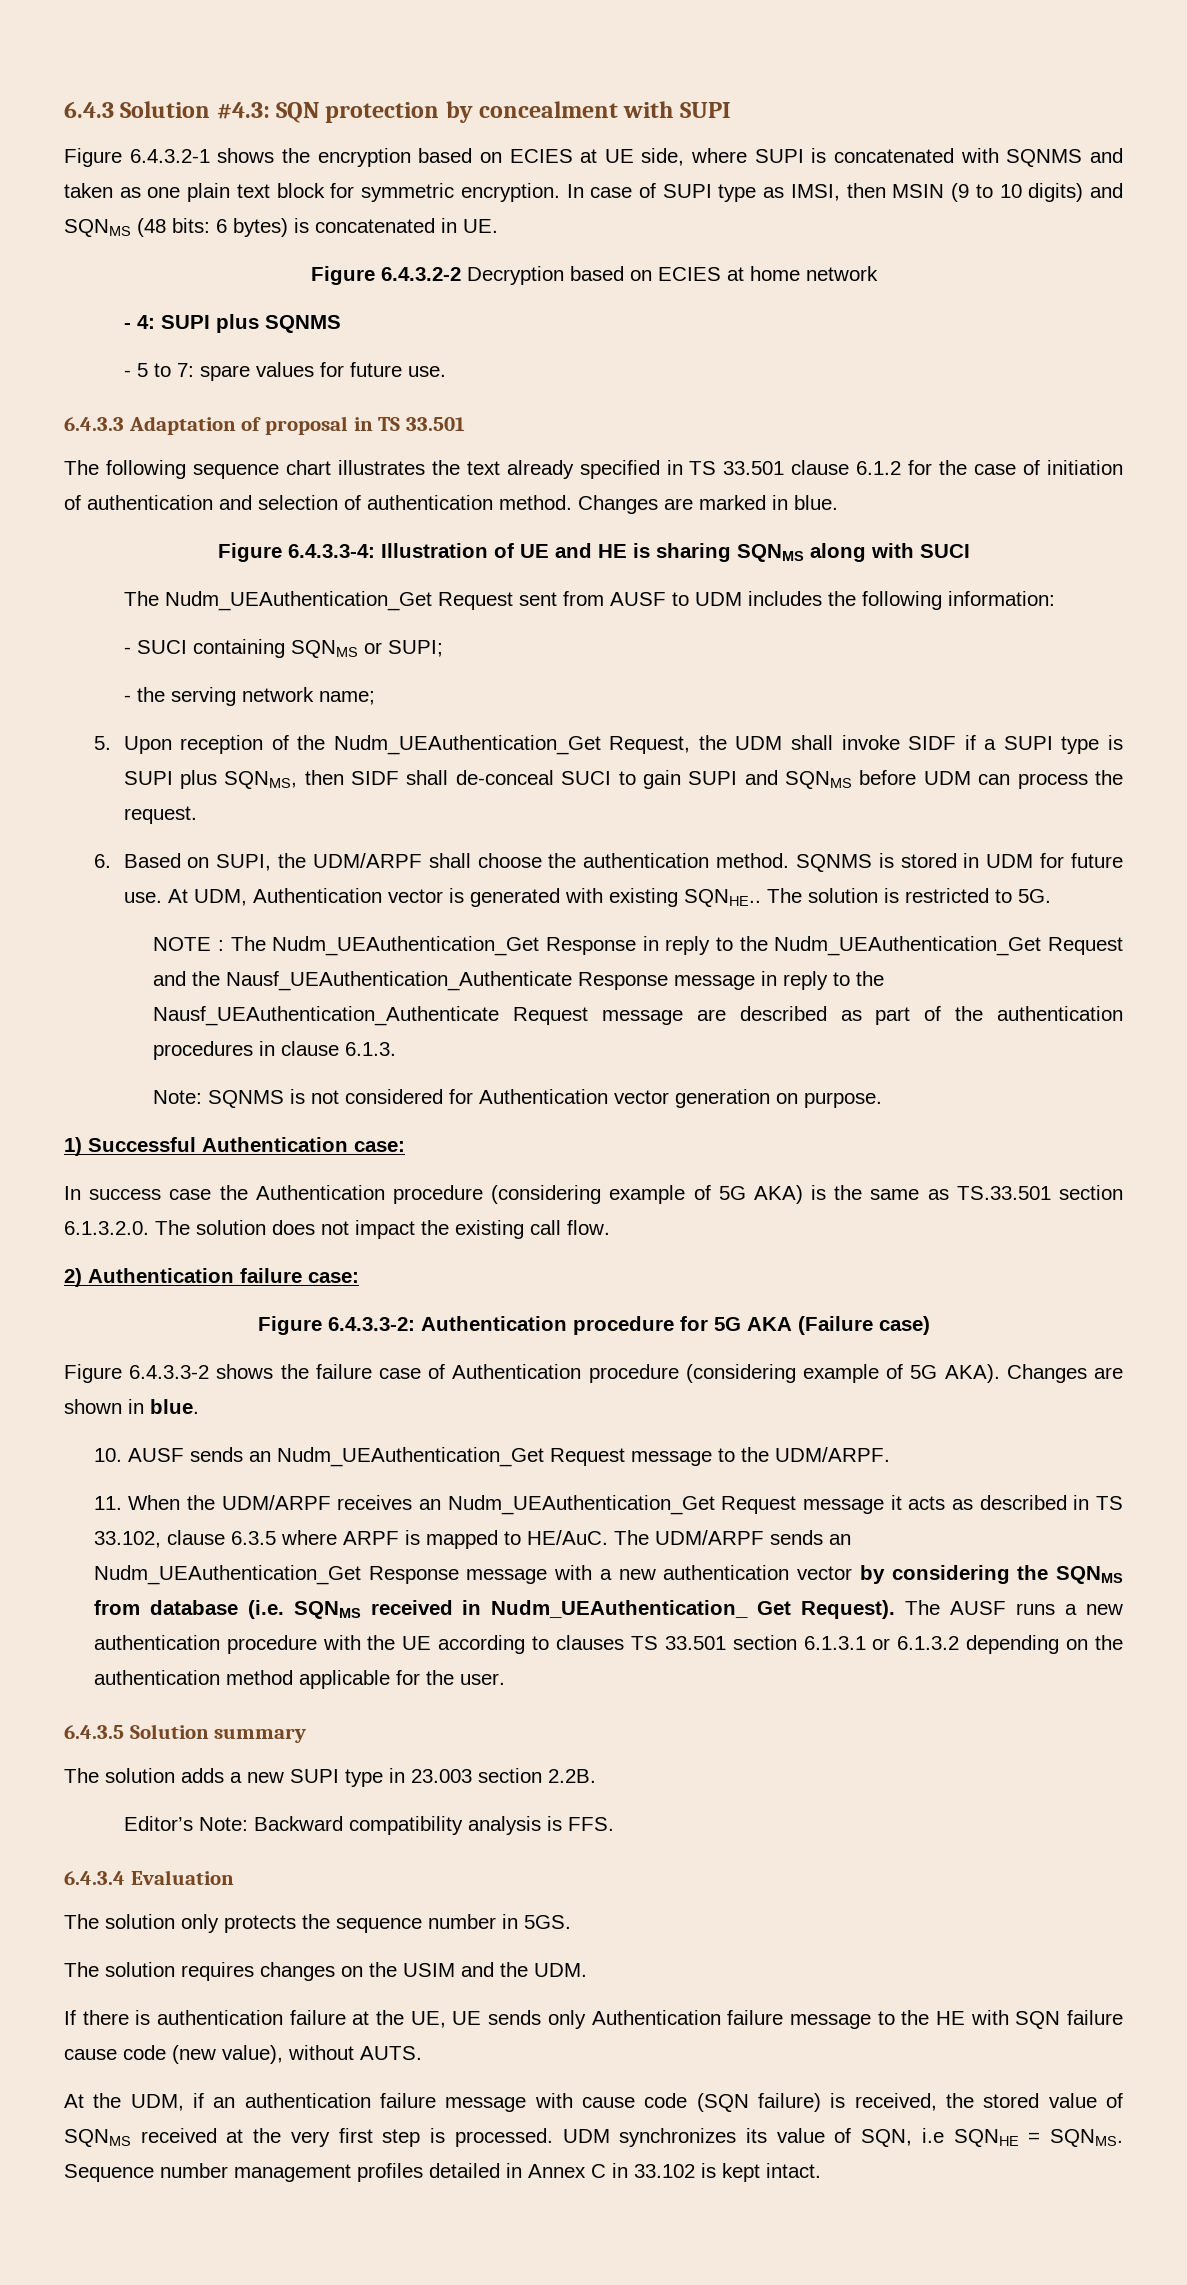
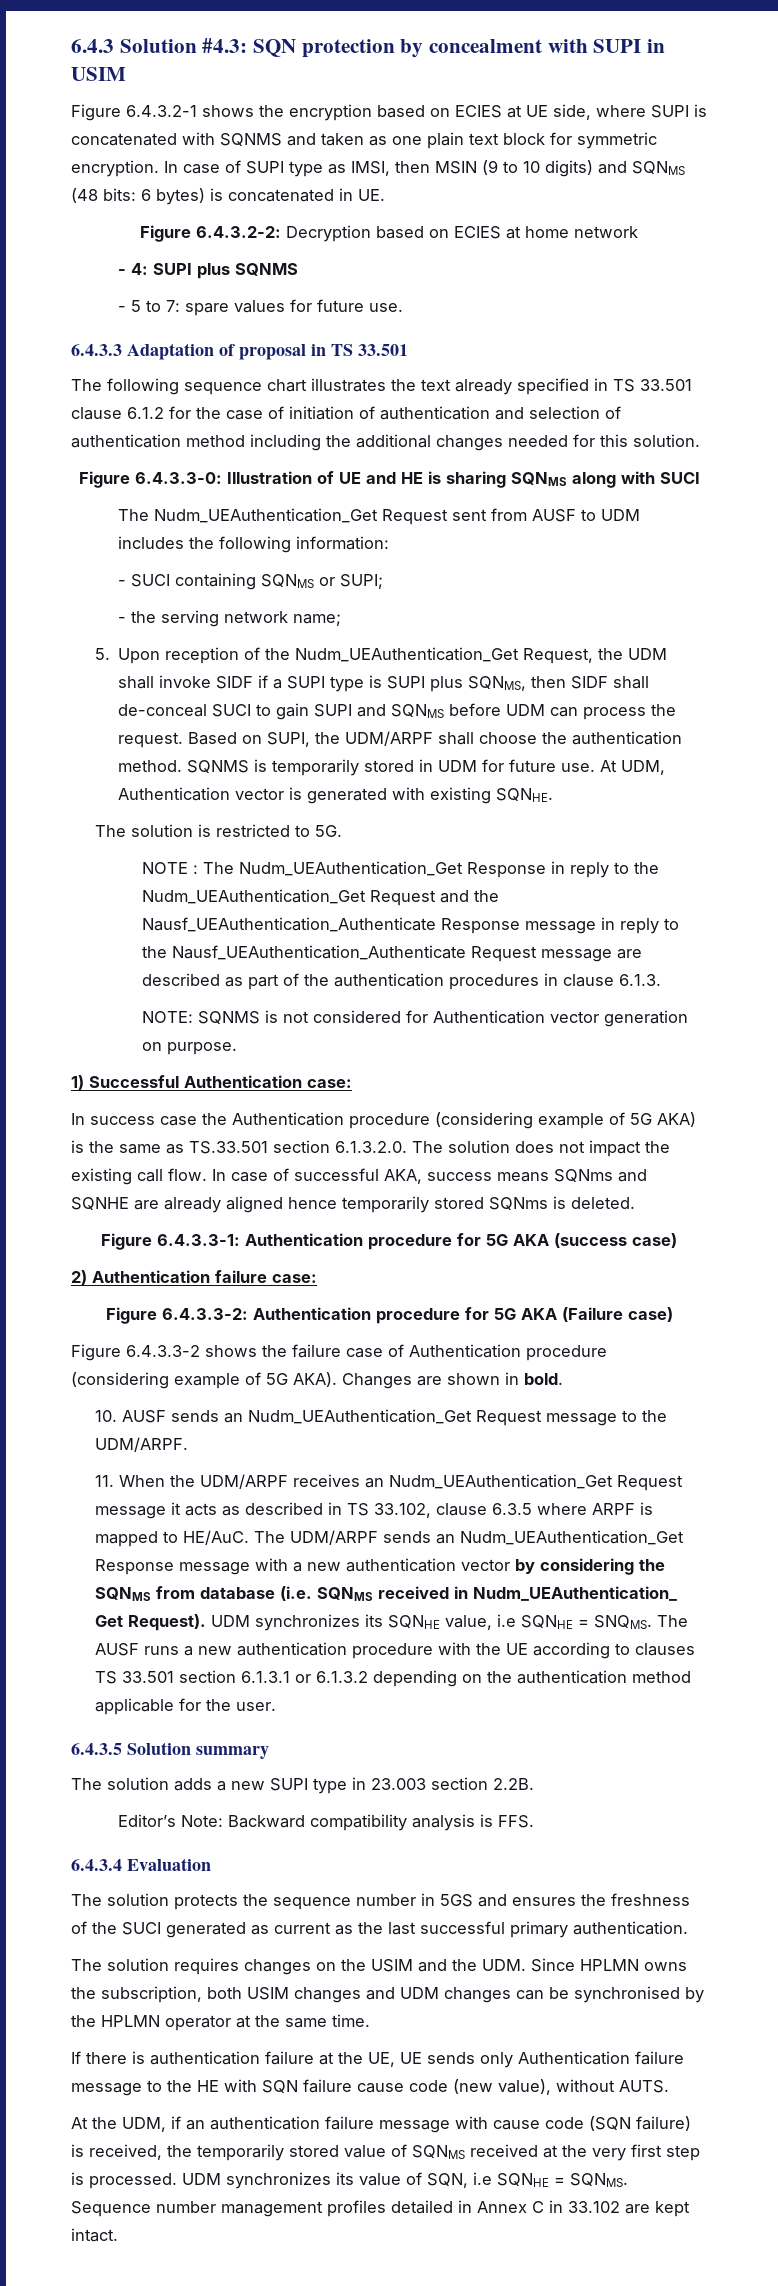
- 6.4.3 Solution #4.3: SQN protection by concealment with SUPI
+ 6.4.3 Solution #4.3: SQN protection by concealment with SUPI in USIM
- Figure 6.4.3.2-2 Decryption based on ECIES at home network
+ Figure 6.4.3.2-2: Decryption based on ECIES at home network
- The following sequence chart illustrates the text already specified in TS 33.501 clause 6.1.2 for the case of initiation of authentication and selection of authentication method. Changes are marked in blue.
- Figure 6.4.3.3-4: Illustration of UE and HE is sharing SQNMS along with SUCI
+ The following sequence chart illustrates the text already specified in TS 33.501 clause 6.1.2 for the case of initiation of authentication and selection of authentication method including the additional changes needed for this solution.
+ Figure 6.4.3.3-0: Illustration of UE and HE is sharing SQNMS along with SUCI
- 5. Upon reception of the Nudm_UEAuthentication_Get Request, the UDM shall invoke SIDF if a SUPI type is SUPI plus SQNMS, then SIDF shall de-conceal SUCI to gain SUPI and SQNMS before UDM can process the request.
- 6. Based on SUPI, the UDM/ARPF shall choose the authentication method.
+ 5. Upon reception of the Nudm_UEAuthentication_Get Request, the UDM shall invoke SIDF if a SUPI type is SUPI plus SQNMS, then SIDF shall de-conceal SUCI to gain SUPI and SQNMS before UDM can process the request. Based on SUPI, the UDM/ARPF shall choose the authentication method.
- SQNMS is stored in UDM for future use.
+ SQNMS is temporarily stored in UDM for future use.
- At UDM, Authentication vector is generated with existing SQNHE.. The solution is restricted to 5G.
+ At UDM, Authentication vector is generated with existing SQNHE.
+ The solution is restricted to 5G.
- Note: SQNMS is not considered for Authentication vector generation on purpose.
+ NOTE: SQNMS is not considered for Authentication vector generation on purpose.
+ In case of successful AKA, success means SQNms and SQNHE are already aligned hence temporarily stored SQNms is deleted.
+ Figure 6.4.3.3-1: Authentication procedure for 5G AKA (success case)
- Changes are shown in blue.
+ Changes are shown in bold.
+ UDM synchronizes its SQNHE value, i.e SQNHE = SNQMS.
- The solution only protects the sequence number in 5GS.
+ The solution protects the sequence number in 5GS and ensures the freshness of the SUCI generated as current as the last successful primary authentication.
- The solution requires changes on the USIM and the UDM.
+ The solution requires changes on the USIM and the UDM. Since HPLMN owns the subscription, both USIM changes and UDM changes can be synchronised by the HPLMN operator at the same time.
- At the UDM, if an authentication failure message with cause code (SQN failure) is received, the stored value of SQNMS received at the very first step is processed.
+ At the UDM, if an authentication failure message with cause code (SQN failure) is received, the temporarily stored value of SQNMS received at the very first step is processed.
- Sequence number management profiles detailed in Annex C in 33.102 is kept intact.
+ Sequence number management profiles detailed in Annex C in 33.102 are kept intact.

